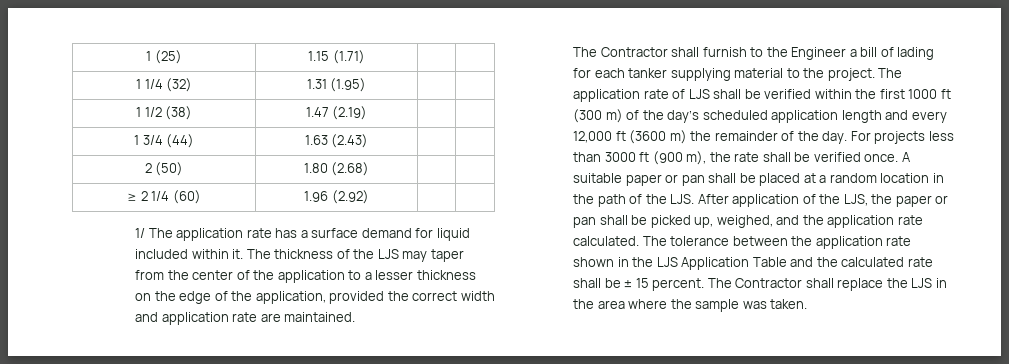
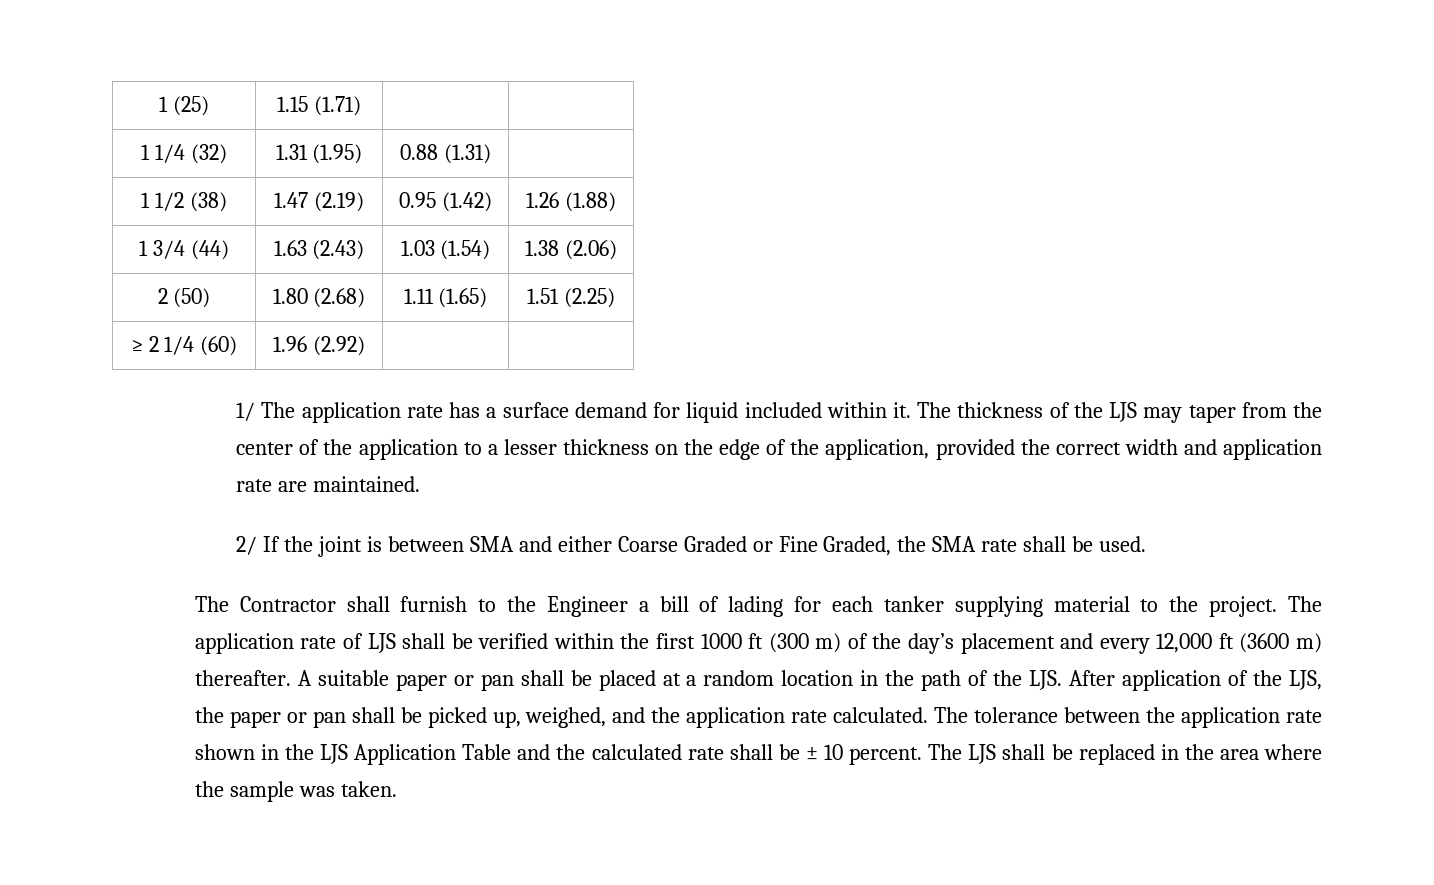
- 1 1/4 (32) | 1.31 (1.95) | |
+ 1 1/4 (32) | 1.31 (1.95) | 0.88 (1.31) |
- 1 1/2 (38) | 1.47 (2.19) | |
+ 1 1/2 (38) | 1.47 (2.19) | 0.95 (1.42) | 1.26 (1.88)
- 1 3/4 (44) | 1.63 (2.43) | |
+ 1 3/4 (44) | 1.63 (2.43) | 1.03 (1.54) | 1.38 (2.06)
- 2 (50) | 1.80 (2.68) | |
+ 2 (50) | 1.80 (2.68) | 1.11 (1.65) | 1.51 (2.25)
+ 2/ If the joint is between SMA and either Coarse Graded or Fine Graded, the SMA rate shall be used.
- The application rate of LJS shall be verified within the first 1000 ft (300 m) of the day’s scheduled application length and every 12,000 ft (3600 m) the remainder of the day. For projects less than 3000 ft (900 m), the rate shall be verified once.
+ The application rate of LJS shall be verified within the first 1000 ft (300 m) of the day’s placement and every 12,000 ft (3600 m) thereafter.
- The tolerance between the application rate shown in the LJS Application Table and the calculated rate shall be ± 15 percent.
+ The tolerance between the application rate shown in the LJS Application Table and the calculated rate shall be ± 10 percent.
- The Contractor shall replace the LJS in the area where the sample was taken.
+ The LJS shall be replaced in the area where the sample was taken.

